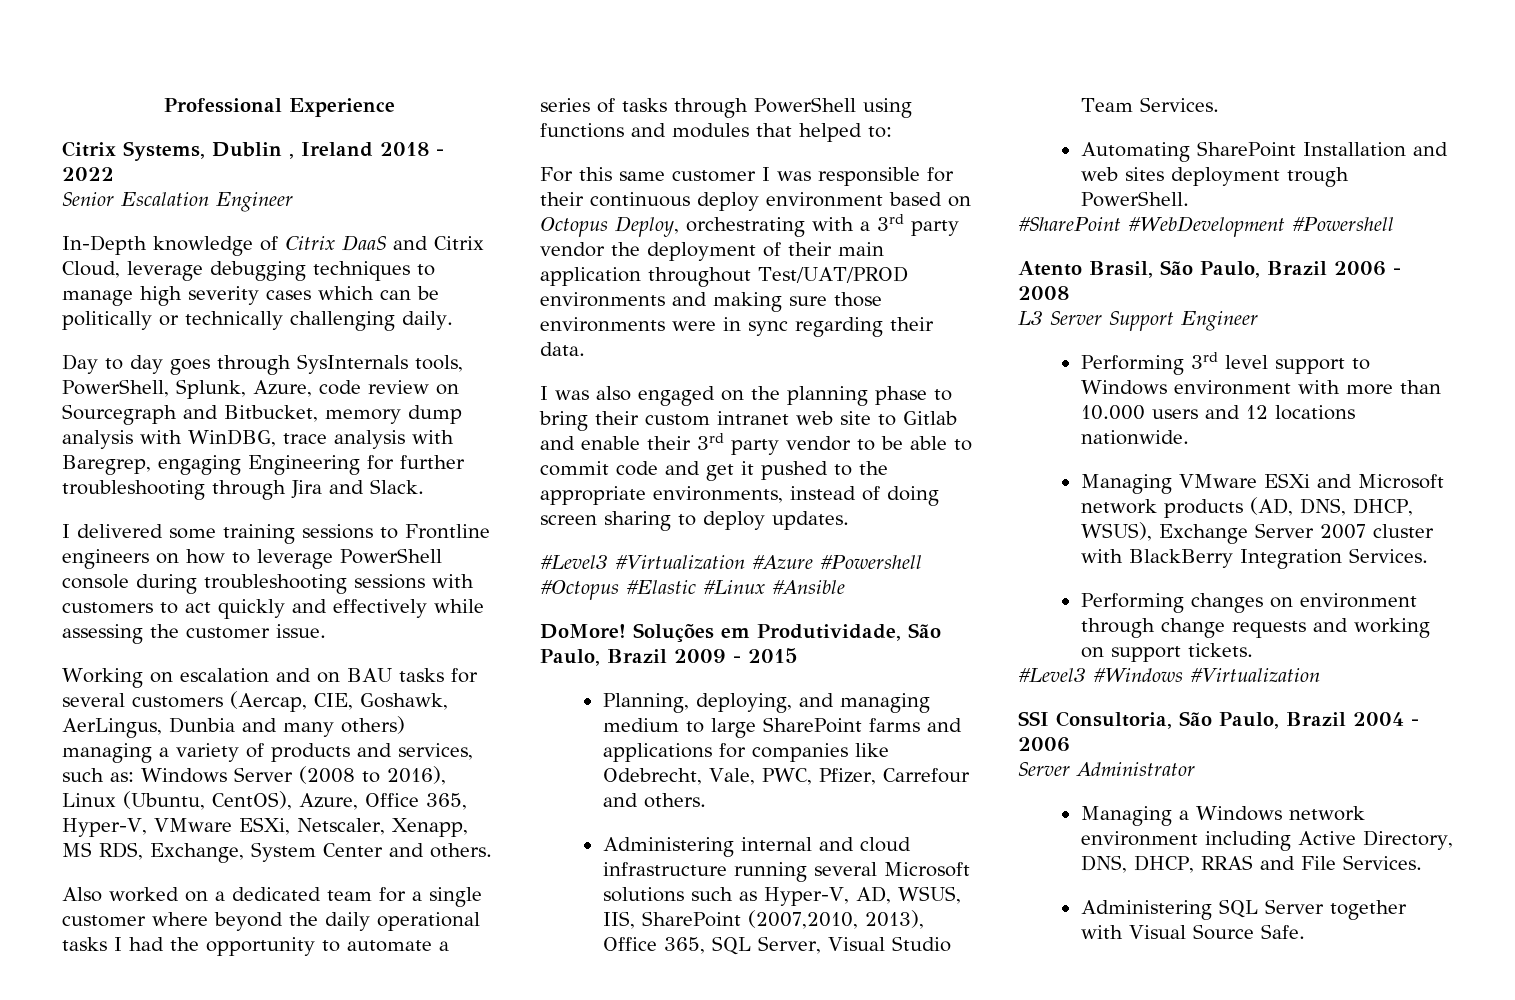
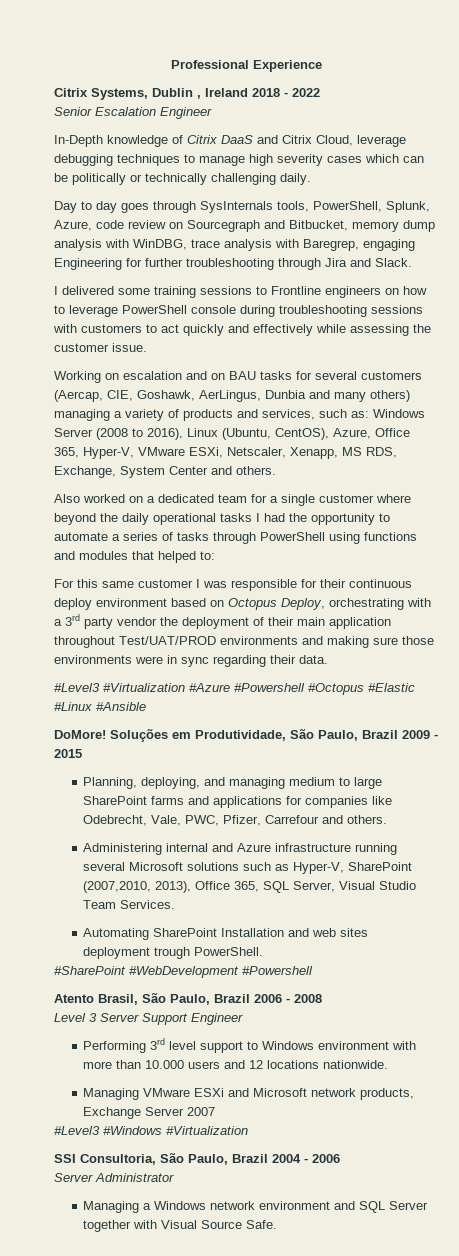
- I was also engaged on the planning phase to bring their custom intranet web site to Gitlab and enable their 3rd party vendor to be able to commit code and get it pushed to the appropriate environments, instead of doing screen sharing to deploy updates.
- Administering internal and cloud infrastructure running several Microsoft solutions such as Hyper-V, AD, WSUS, IIS, SharePoint (2007,2010, 2013), Office 365, SQL Server, Visual Studio Team Services.
+ Administering internal and Azure infrastructure running several Microsoft solutions such as Hyper-V, SharePoint (2007,2010, 2013), Office 365, SQL Server, Visual Studio Team Services.
- L3 Server Support Engineer
+ Level 3 Server Support Engineer
- Managing VMware ESXi and Microsoft network products (AD, DNS, DHCP, WSUS), Exchange Server 2007 cluster with BlackBerry Integration Services.
- Performing changes on environment through change requests and working on support tickets.
+ Managing VMware ESXi and Microsoft network products, Exchange Server 2007
- Managing a Windows network environment including Active Directory, DNS, DHCP, RRAS and File Services.
- Administering SQL Server together with Visual Source Safe.
+ Managing a Windows network environment and SQL Server together with Visual Source Safe.

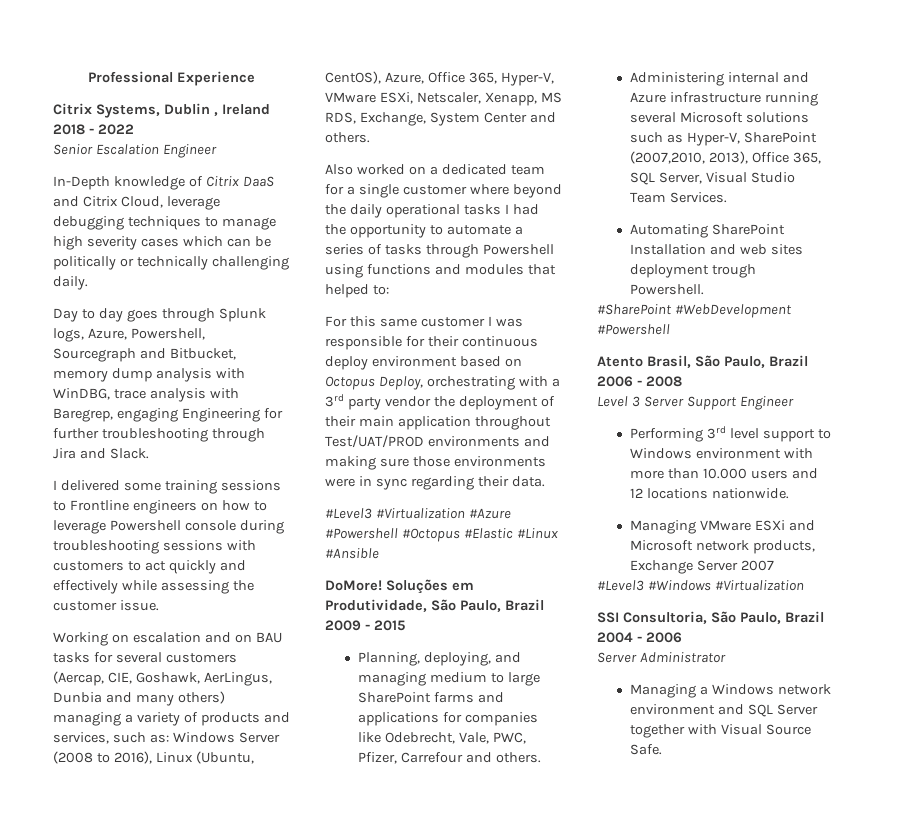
- Day to day goes through SysInternals tools, PowerShell, Splunk, Azure, code review on Sourcegraph and Bitbucket, memory dump analysis with WinDBG, trace analysis with Baregrep, engaging Engineering for further troubleshooting through Jira and Slack.
+ Day to day goes through Splunk logs, Azure, Powershell, Sourcegraph and Bitbucket, memory dump analysis with WinDBG, trace analysis with Baregrep, engaging Engineering for further troubleshooting through Jira and Slack.
- I delivered some training sessions to Frontline engineers on how to leverage PowerShell console during troubleshooting sessions with customers to act quickly and effectively while assessing the customer issue.
+ I delivered some training sessions to Frontline engineers on how to leverage Powershell console during troubleshooting sessions with customers to act quickly and effectively while assessing the customer issue.
- Also worked on a dedicated team for a single customer where beyond the daily operational tasks I had the opportunity to automate a series of tasks through PowerShell using functions and modules that helped to:
+ Also worked on a dedicated team for a single customer where beyond the daily operational tasks I had the opportunity to automate a series of tasks through Powershell using functions and modules that helped to:
- Automating SharePoint Installation and web sites deployment trough PowerShell.
+ Automating SharePoint Installation and web sites deployment trough Powershell.

